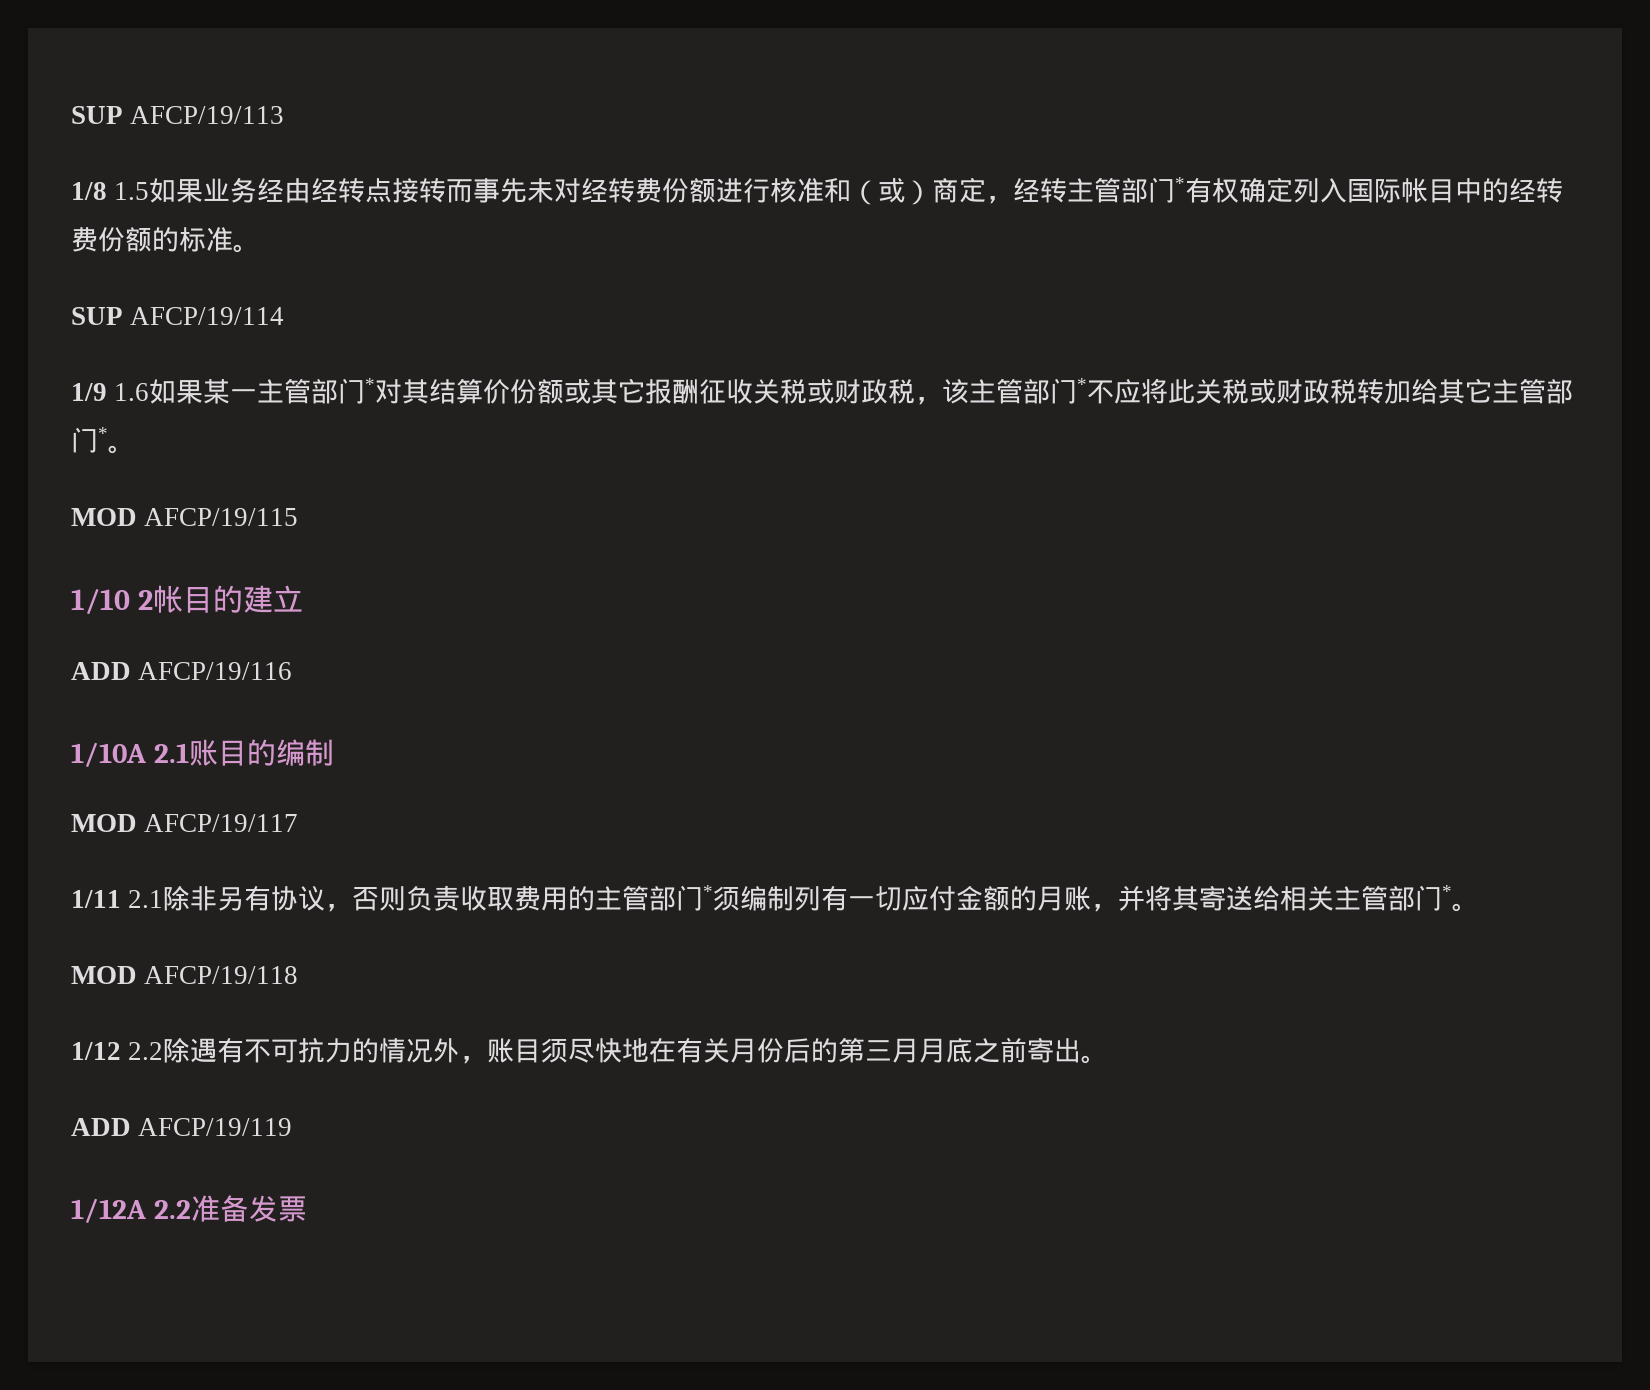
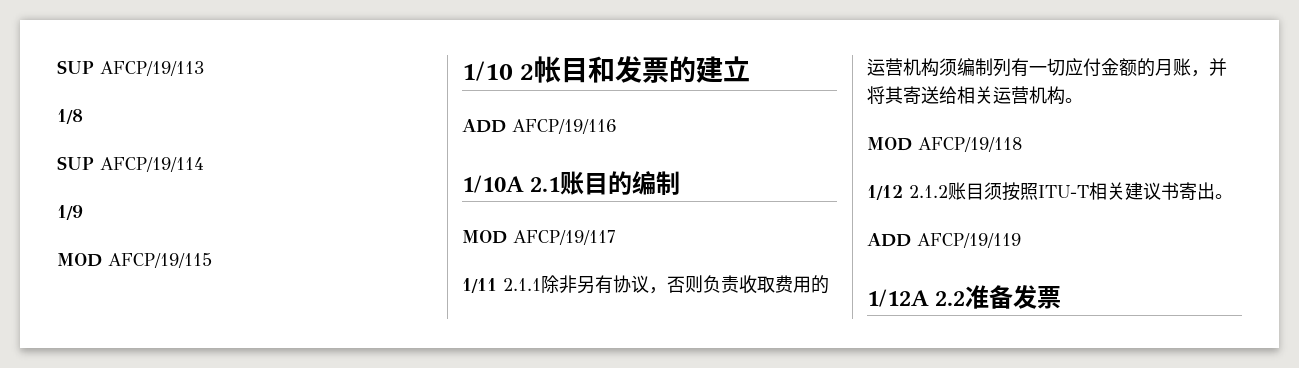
- 1/8 1.5如果业务经由经转点接转而事先未对经转费份额进行核准和（或）商定，经转主管部门*有权确定列入国际帐目中的经转费份额的标准。
+ 1/8
  SUP AFCP/19/114
- 1/9 1.6如果某一主管部门*对其结算价份额或其它报酬征收关税或财政税，该主管部门*不应将此关税或财政税转加给其它主管部门*。
+ 1/9
- 1/10 2帐目的建立
+ 1/10 2帐目和发票的建立
- 1/11 2.1除非另有协议，否则负责收取费用的主管部门*须编制列有一切应付金额的月账，并将其寄送给相关主管部门*。
+ 1/11 2.1.1除非另有协议，否则负责收取费用的运营机构须编制列有一切应付金额的月账，并将其寄送给相关运营机构。
- 1/12 2.2除遇有不可抗力的情况外，账目须尽快地在有关月份后的第三月月底之前寄出。
+ 1/12 2.1.2账目须按照ITU-T相关建议书寄出。

